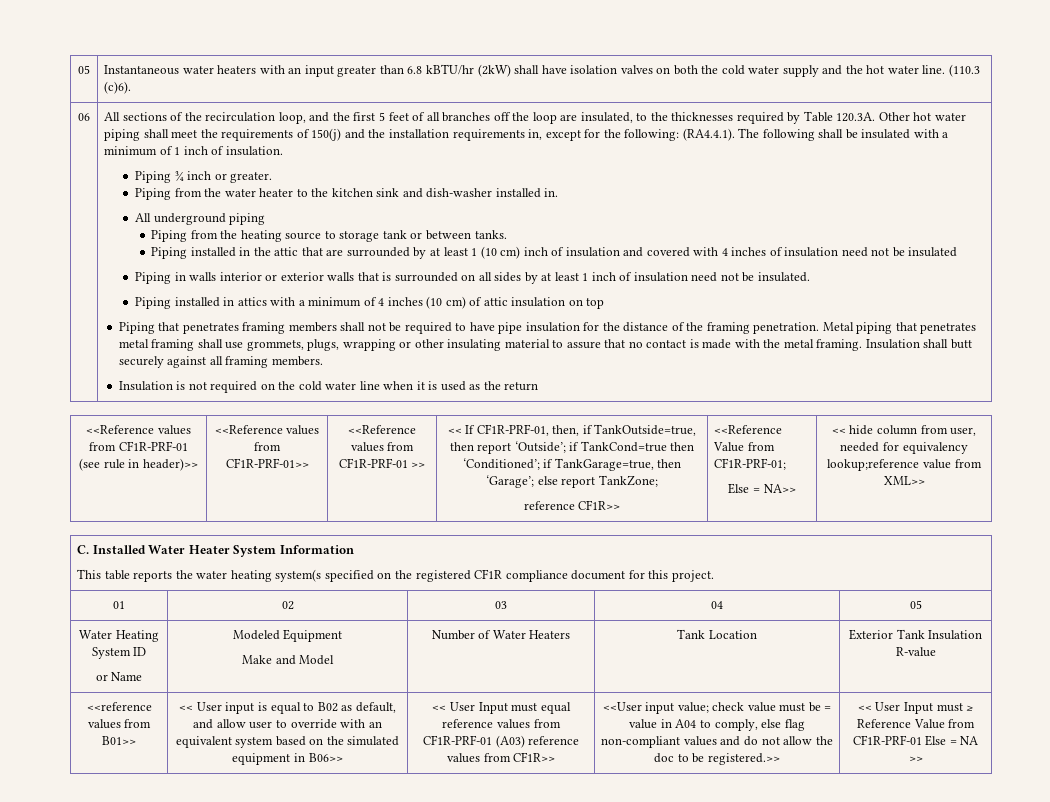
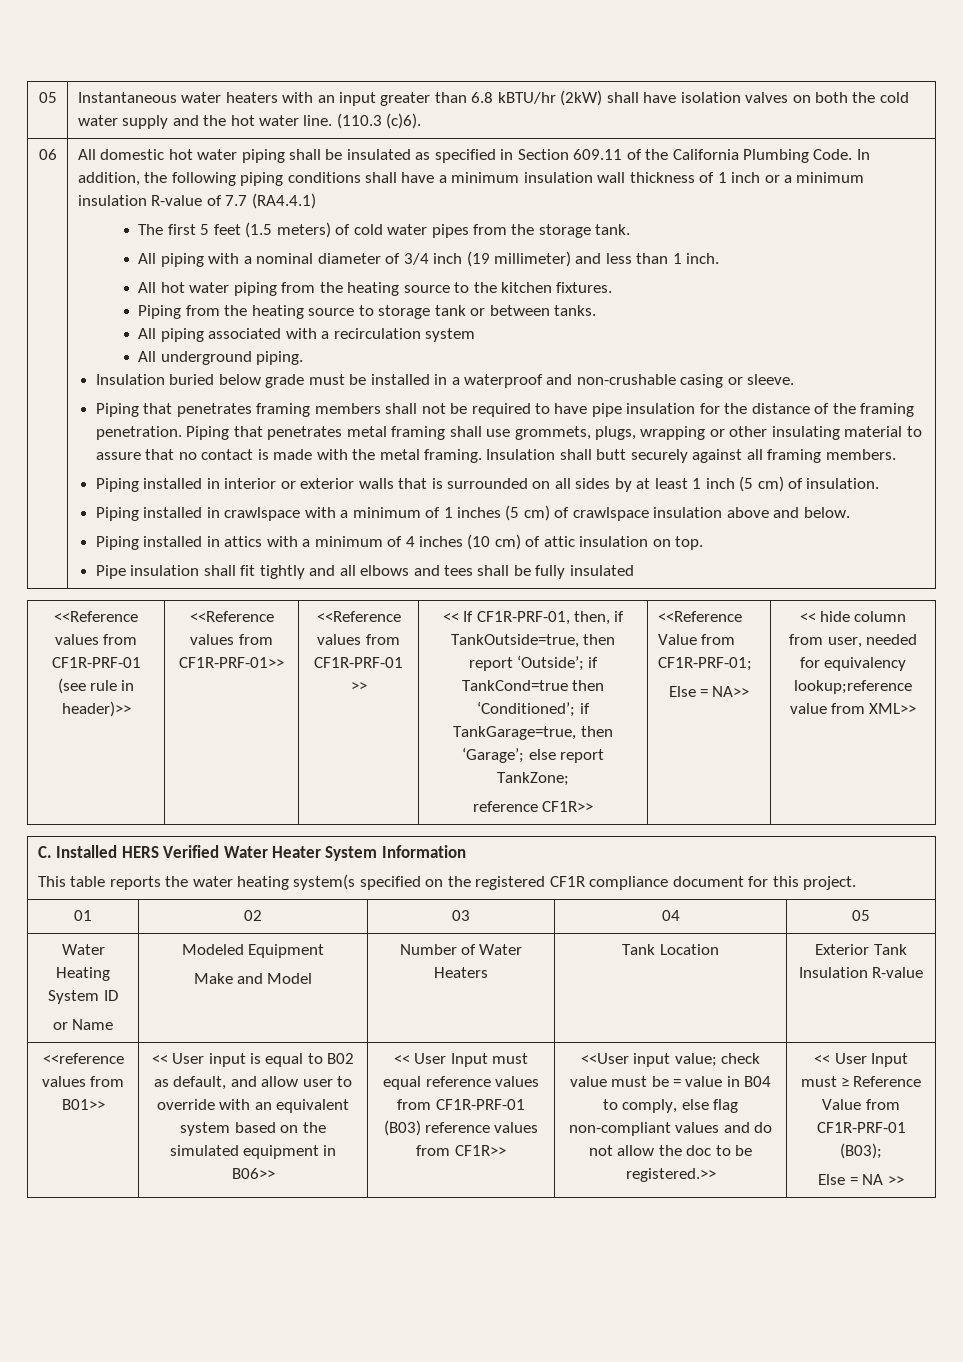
- All sections of the recirculation loop, and the first 5 feet of all branches off the loop are insulated, to the thicknesses required by Table 120.3A. Other hot water piping shall meet the requirements of 150(j) and the installation requirements in, except for the following: (RA4.4.1). The following shall be insulated with a minimum of 1 inch of insulation.
- Piping ¾ inch or greater.
- Piping from the water heater to the kitchen sink and dish-washer installed in.
- All underground piping
+ All domestic hot water piping shall be insulated as specified in Section 609.11 of the California Plumbing Code. In addition, the following piping conditions shall have a minimum insulation wall thickness of 1 inch or a minimum insulation R-value of 7.7 (RA4.4.1)
+ The first 5 feet (1.5 meters) of cold water pipes from the storage tank.
+ All piping with a nominal diameter of 3/4 inch (19 millimeter) and less than 1 inch.
+ All hot water piping from the heating source to the kitchen fixtures.
- Piping installed in the attic that are surrounded by at least 1 (10 cm) inch of insulation and covered with 4 inches of insulation need not be insulated
- Piping in walls interior or exterior walls that is surrounded on all sides by at least 1 inch of insulation need not be insulated.
- Piping installed in attics with a minimum of 4 inches (10 cm) of attic insulation on top
+ All piping associated with a recirculation system
+ All underground piping.
+ Insulation buried below grade must be installed in a waterproof and non-crushable casing or sleeve.
- Metal piping that penetrates metal framing shall use grommets, plugs, wrapping or other insulating material to assure that no contact is made with the metal framing.
+ Piping that penetrates metal framing shall use grommets, plugs, wrapping or other insulating material to assure that no contact is made with the metal framing.
- Insulation is not required on the cold water line when it is used as the return
+ Piping installed in interior or exterior walls that is surrounded on all sides by at least 1 inch (5 cm) of insulation.
+ Piping installed in crawlspace with a minimum of 1 inches (5 cm) of crawlspace insulation above and below.
+ Piping installed in attics with a minimum of 4 inches (10 cm) of attic insulation on top.
+ Pipe insulation shall fit tightly and all elbows and tees shall be fully insulated
- C. Installed Water Heater System Information
+ C. Installed HERS Verified Water Heater System Information
- << User Input must equal reference values from CF1R-PRF-01 (A03) reference values from CF1R>>
+ << User Input must equal reference values from CF1R-PRF-01 (B03) reference values from CF1R>>
- <<User input value; check value must be = value in A04 to comply, else flag non-compliant values and do not allow the doc to be registered.>>
+ <<User input value; check value must be = value in B04 to comply, else flag non-compliant values and do not allow the doc to be registered.>>
- << User Input must ≥ Reference Value from CF1R-PRF-01 Else = NA >>
+ << User Input must ≥ Reference Value from CF1R-PRF-01 (B03);
+ Else = NA >>

